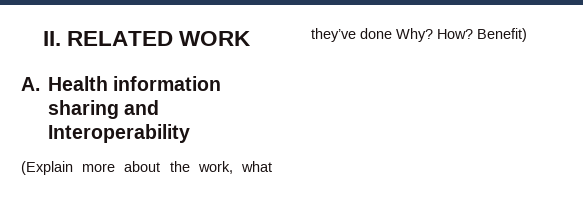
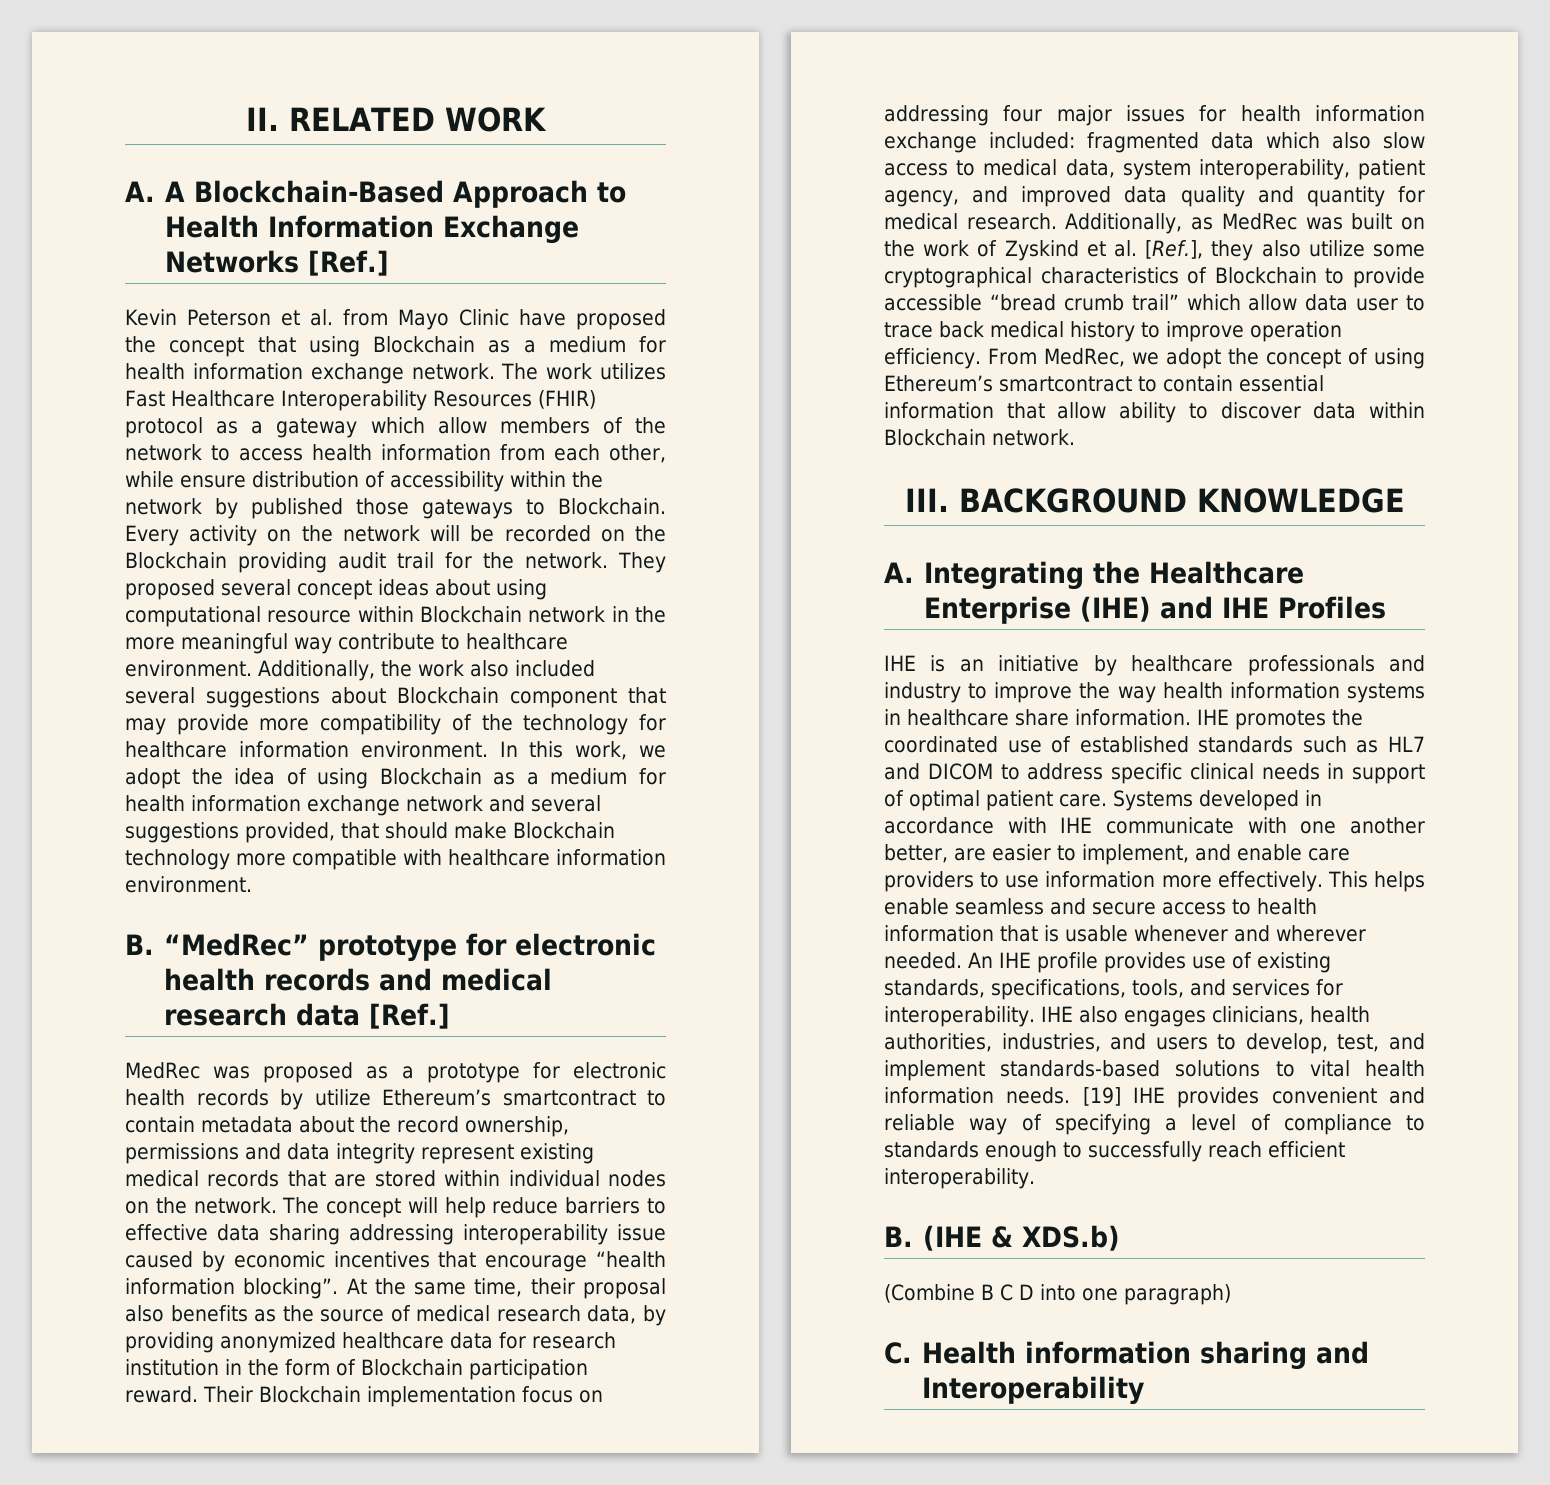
- A. Health information sharing and Interoperability
+ A. A Blockchain-Based Approach to Health Information Exchange Networks [Ref.]
+ Kevin Peterson et al. from Mayo Clinic have proposed the concept that using Blockchain as a medium for health information exchange network. The work utilizes Fast Healthcare Interoperability Resources (FHIR) protocol as a gateway which allow members of the network to access health information from each other, while ensure distribution of accessibility within the network by published those gateways to Blockchain. Every activity on the network will be recorded on the Blockchain providing audit trail for the network. They proposed several concept ideas about using computational resource within Blockchain network in the more meaningful way contribute to healthcare environment. Additionally, the work also included several suggestions about Blockchain component that may provide more compatibility of the technology for healthcare information environment. In this work, we adopt the idea of using Blockchain as a medium for health information exchange network and several suggestions provided, that should make Blockchain technology more compatible with healthcare information environment.
+ B. “MedRec” prototype for electronic health records and medical research data [Ref.]
+ MedRec was proposed as a prototype for electronic health records by utilize Ethereum’s smartcontract to contain metadata about the record ownership, permissions and data integrity represent existing medical records that are stored within individual nodes on the network. The concept will help reduce barriers to effective data sharing addressing interoperability issue caused by economic incentives that encourage “health information blocking”. At the same time, their proposal also benefits as the source of medical research data, by providing anonymized healthcare data for research institution in the form of Blockchain participation reward. Their Blockchain implementation focus on addressing four major issues for health information exchange included: fragmented data which also slow access to medical data, system interoperability, patient agency, and improved data quality and quantity for medical research. Additionally, as MedRec was built on the work of Zyskind et al. [Ref.], they also utilize some cryptographical characteristics of Blockchain to provide accessible “bread crumb trail” which allow data user to trace back medical history to improve operation efficiency. From MedRec, we adopt the concept of using Ethereum’s smartcontract to contain essential information that allow ability to discover data within Blockchain network.
+ III. BACKGROUND KNOWLEDGE
+ A. Integrating the Healthcare Enterprise (IHE) and IHE Profiles
+ IHE is an initiative by healthcare professionals and industry to improve the way health information systems in healthcare share information. IHE promotes the coordinated use of established standards such as HL7 and DICOM to address specific clinical needs in support of optimal patient care. Systems developed in accordance with IHE communicate with one another better, are easier to implement, and enable care providers to use information more effectively. This helps enable seamless and secure access to health information that is usable whenever and wherever needed. An IHE profile provides use of existing standards, specifications, tools, and services for interoperability. IHE also engages clinicians, health authorities, industries, and users to develop, test, and implement standards-based solutions to vital health information needs. [19] IHE provides convenient and reliable way of specifying a level of compliance to standards enough to successfully reach efficient interoperability.
+ B. (IHE & XDS.b)
+ (Combine B C D into one paragraph)
+ C. Health information sharing and Interoperability
- (Explain more about the work, what they’ve done Why? How? Benefit)

